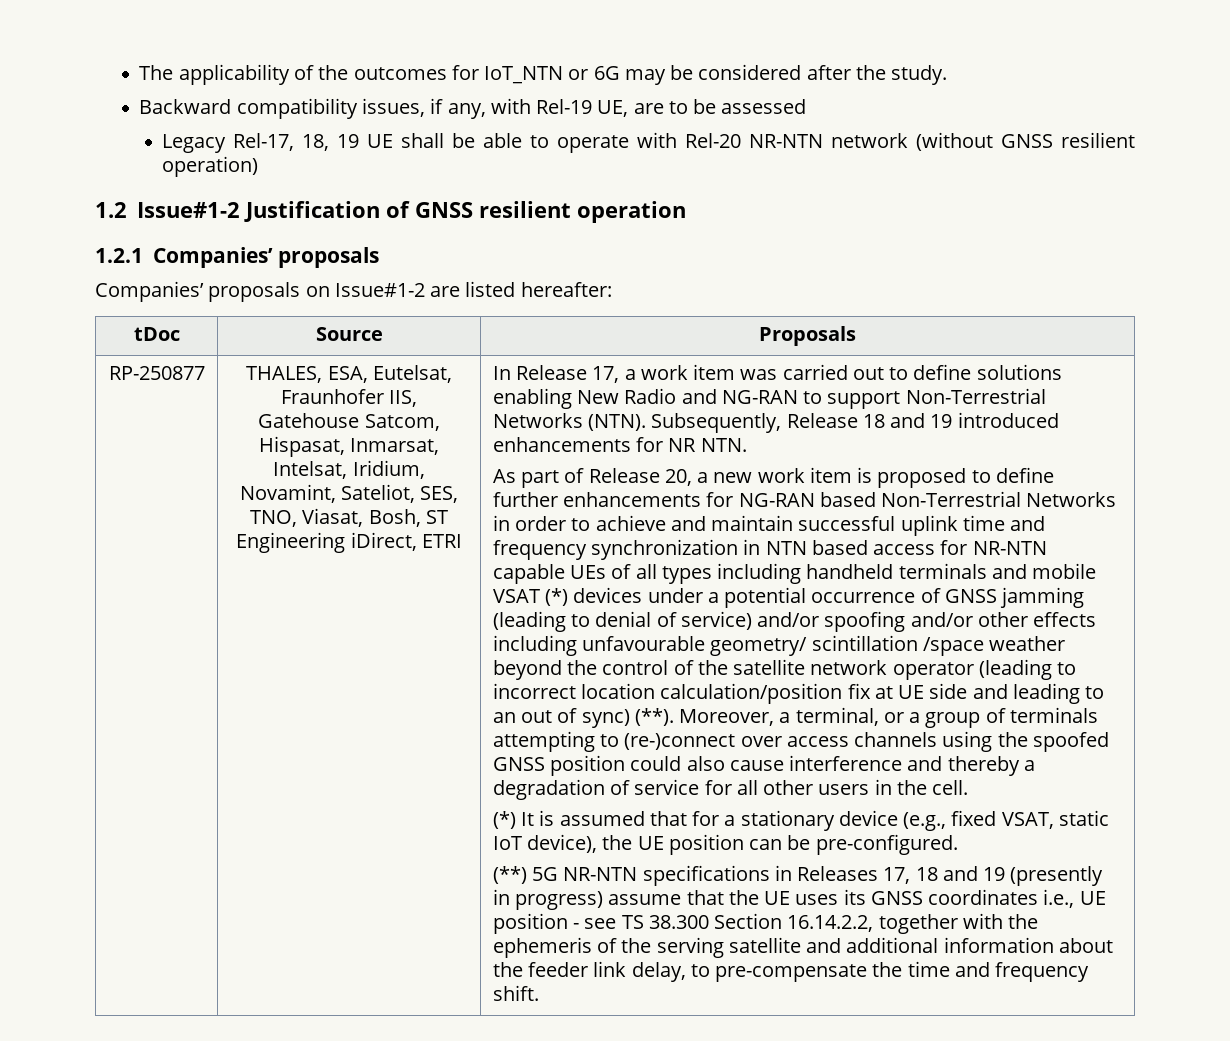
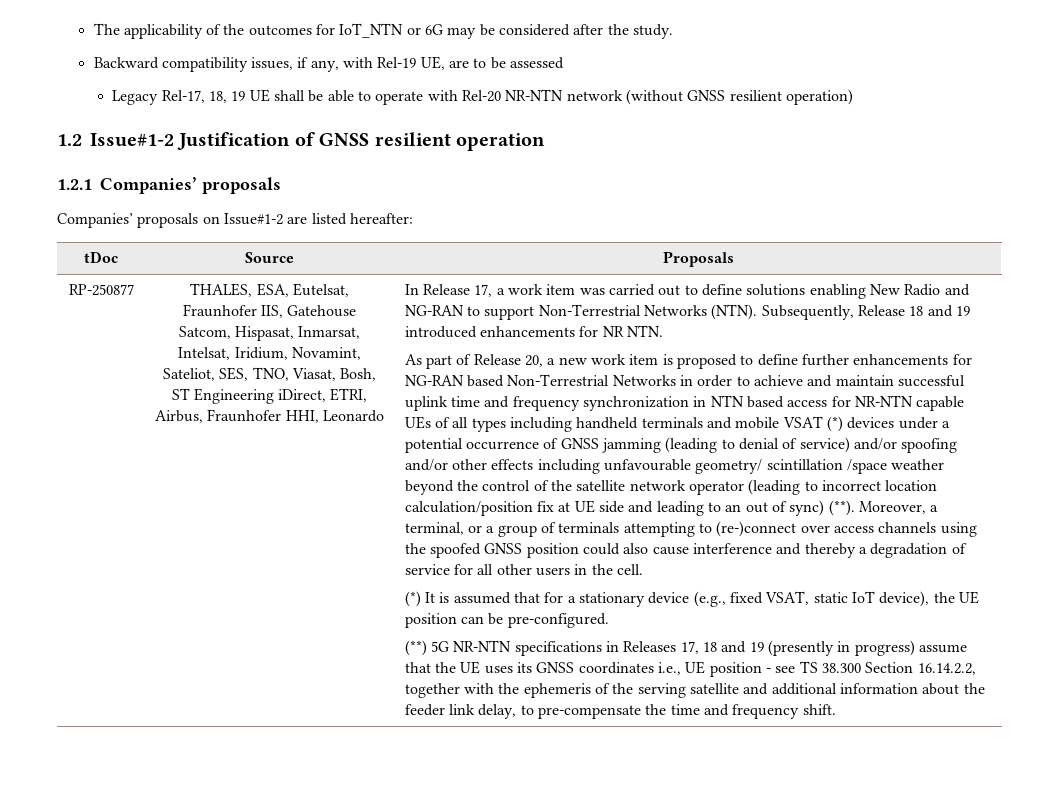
- THALES, ESA, Eutelsat, Fraunhofer IIS, Gatehouse Satcom, Hispasat, Inmarsat, Intelsat, Iridium, Novamint, Sateliot, SES, TNO, Viasat, Bosh, ST Engineering iDirect, ETRI
+ THALES, ESA, Eutelsat, Fraunhofer IIS, Gatehouse Satcom, Hispasat, Inmarsat, Intelsat, Iridium, Novamint, Sateliot, SES, TNO, Viasat, Bosh, ST Engineering iDirect, ETRI, Airbus, Fraunhofer HHI, Leonardo

